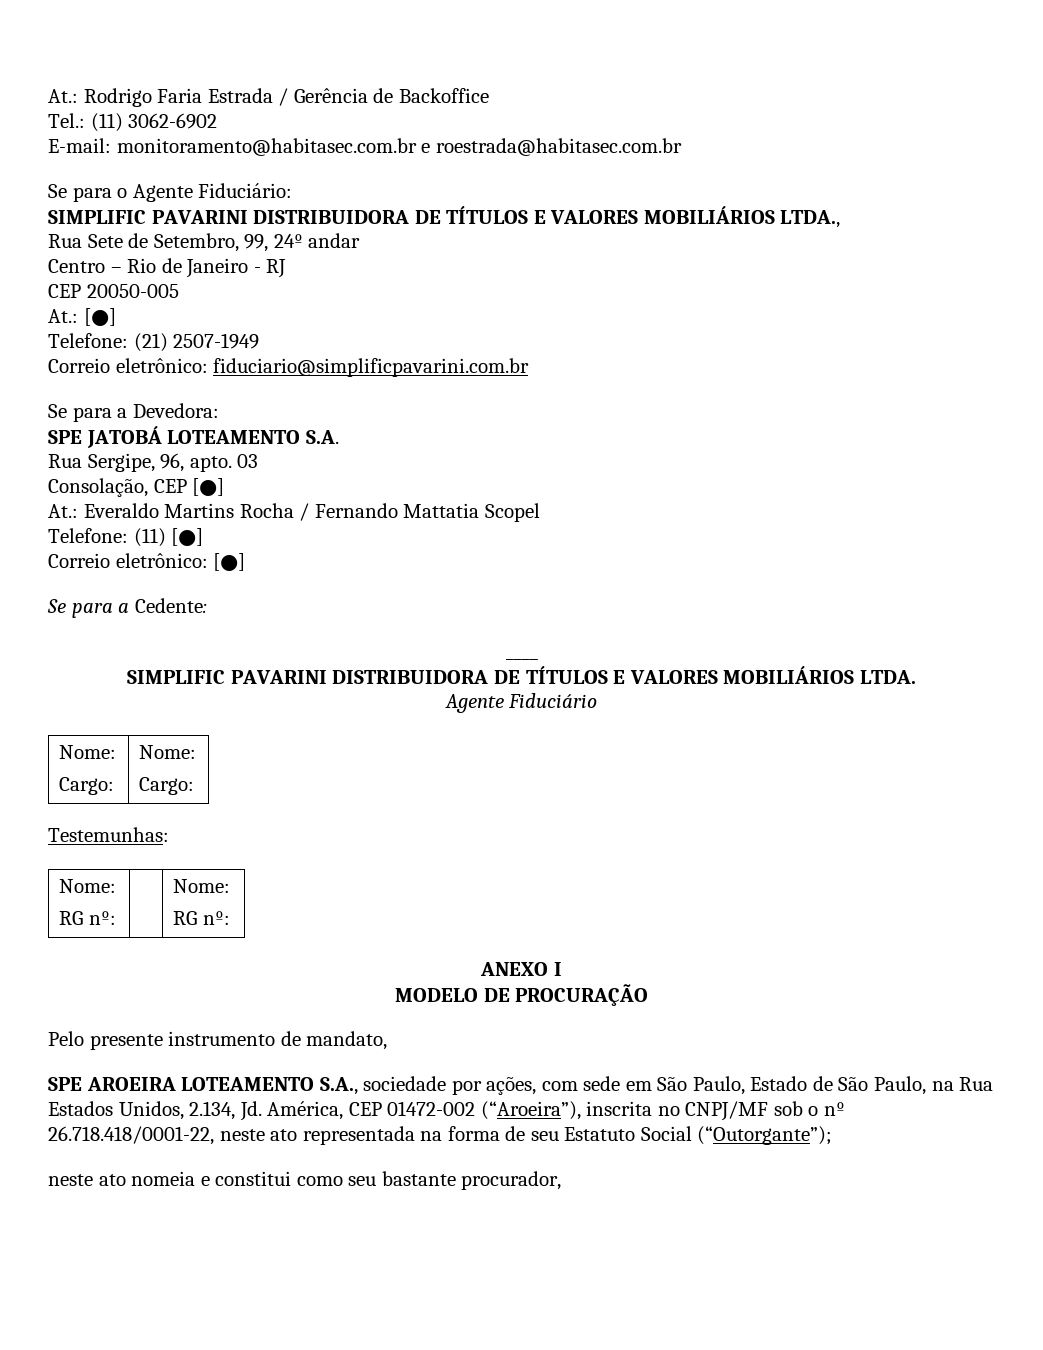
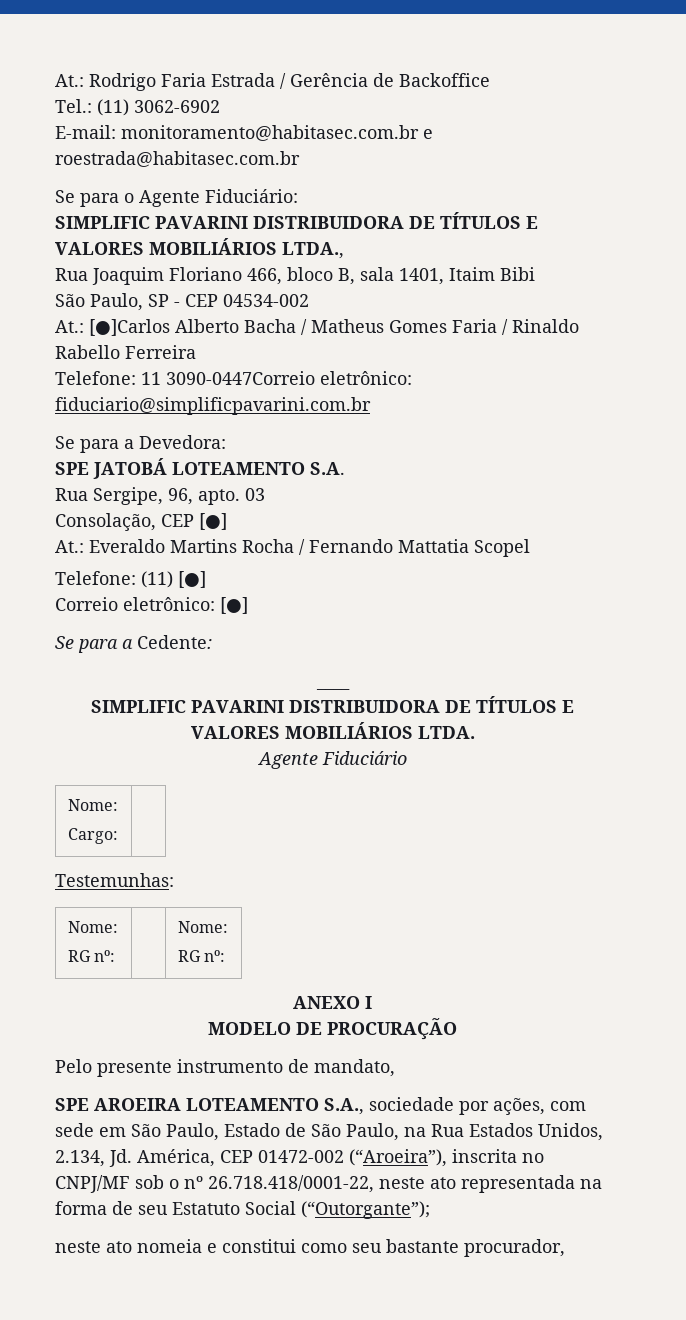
- Rua Sete de Setembro, 99, 24º andar
- Centro – Rio de Janeiro - RJ
- CEP 20050-005
- At.: [●]
- Telefone: (21) 2507-1949
- Correio eletrônico: fiduciario@simplificpavarini.com.br
+ Rua Joaquim Floriano 466, bloco B, sala 1401, Itaim Bibi
+ São Paulo, SP - CEP 04534-002
+ At.: [●]Carlos Alberto Bacha / Matheus Gomes Faria / Rinaldo Rabello Ferreira
+ Telefone: 11 3090-0447Correio eletrônico: fiduciario@simplificpavarini.com.br
  Agente Fiduciário
  Nome:
- Cargo: | Nome:
- Cargo:
+ Cargo: |

